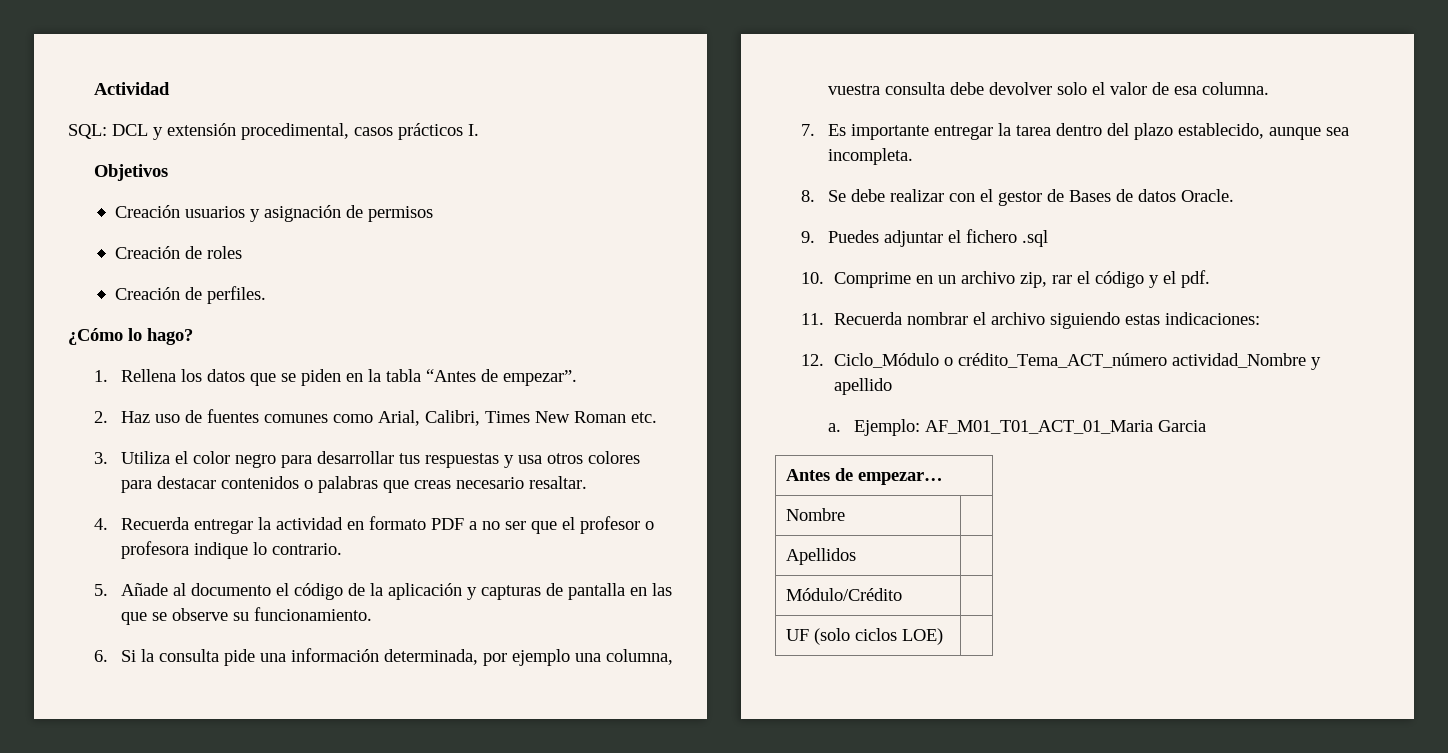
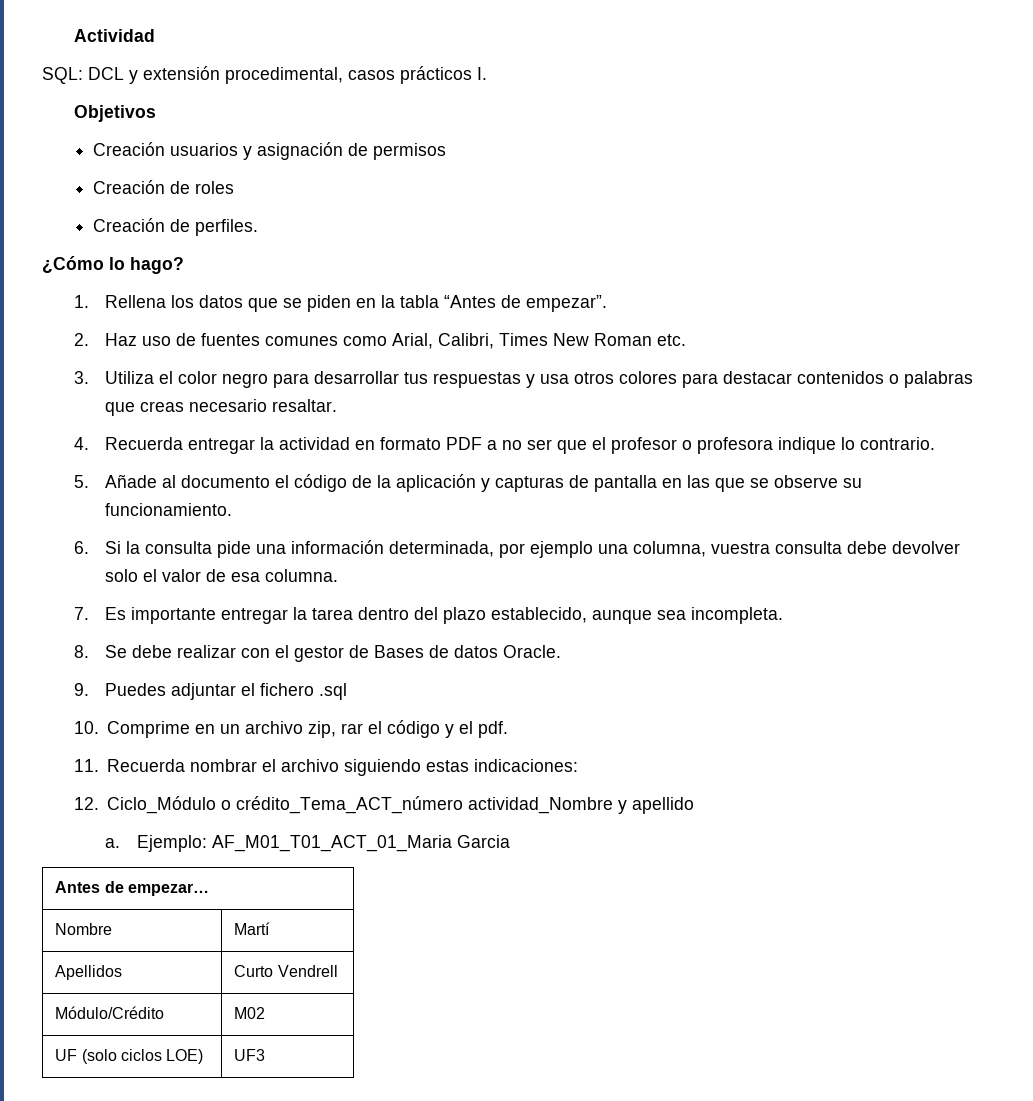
- Nombre |
+ Nombre | Martí
- Apellidos |
+ Apellidos | Curto Vendrell
- Módulo/Crédito |
+ Módulo/Crédito | M02
- UF (solo ciclos LOE) |
+ UF (solo ciclos LOE) | UF3

